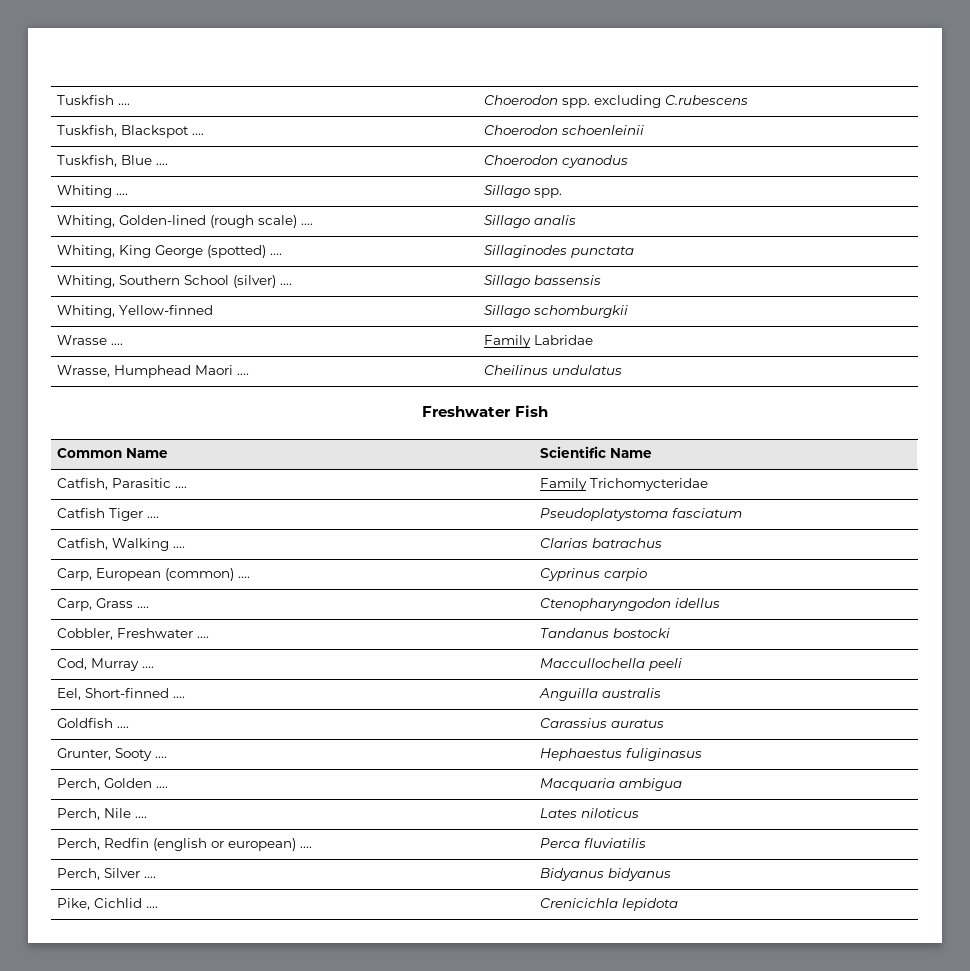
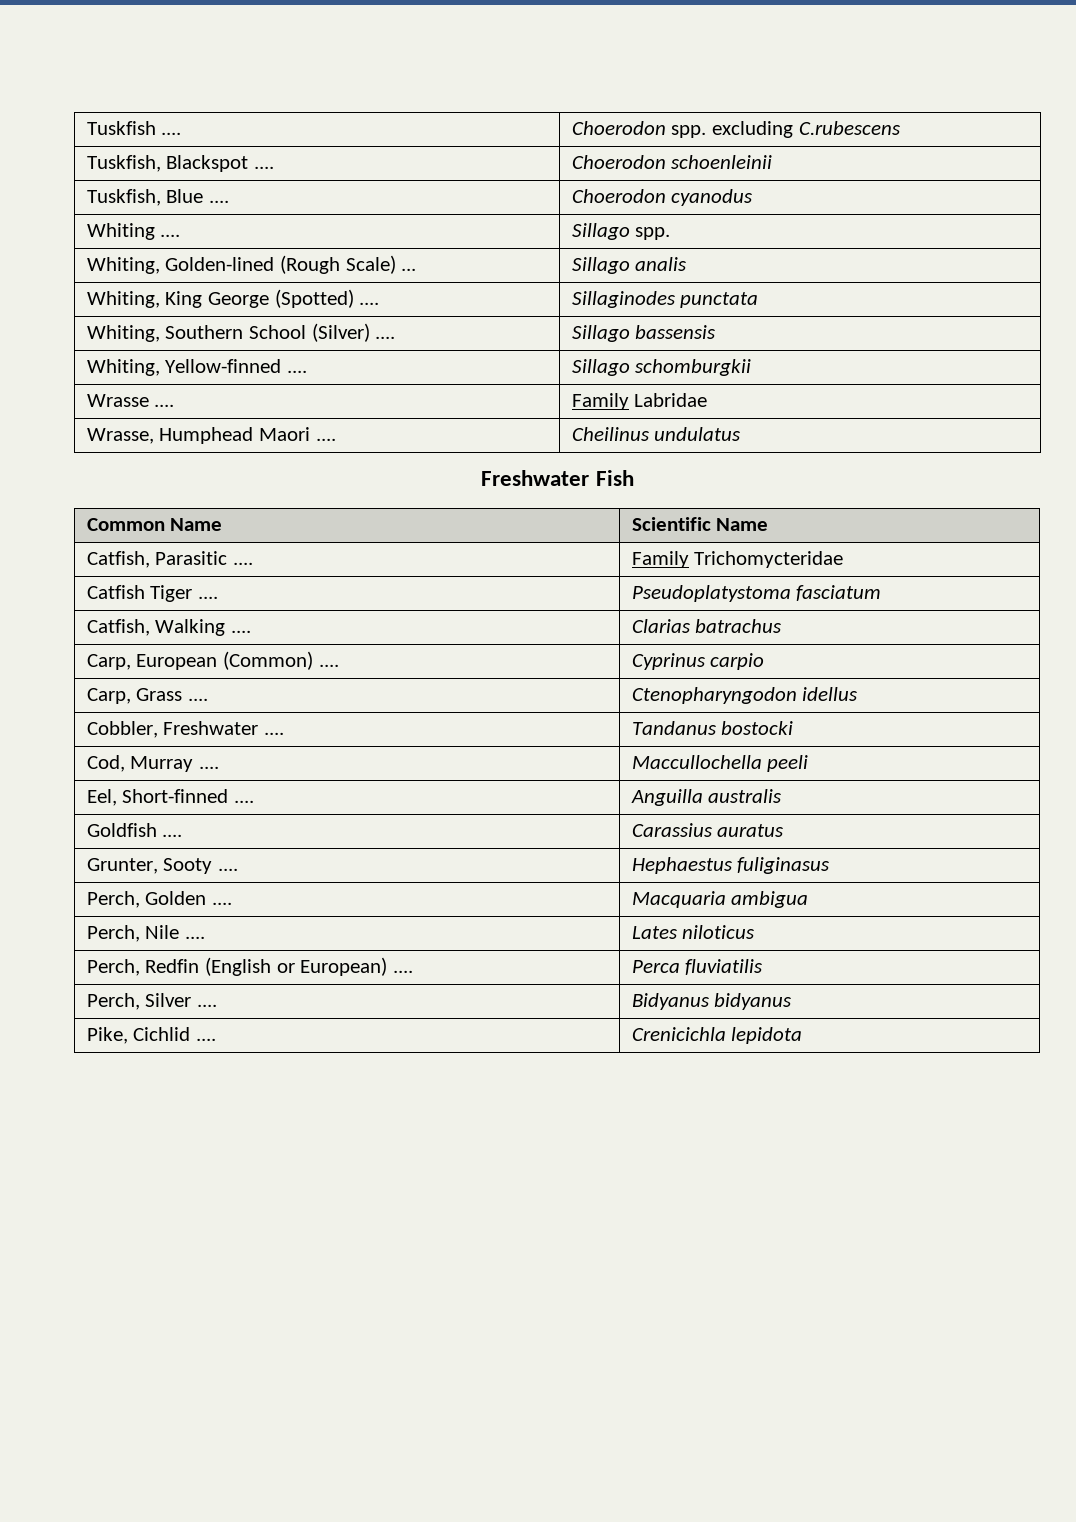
- Whiting, Golden-lined (rough scale) .... | Sillago analis
+ Whiting, Golden-lined (Rough Scale) ... | Sillago analis
- Whiting, King George (spotted) .... | Sillaginodes punctata
+ Whiting, King George (Spotted) .... | Sillaginodes punctata
- Whiting, Southern School (silver) .... | Sillago bassensis
+ Whiting, Southern School (Silver) .... | Sillago bassensis
- Whiting, Yellow-finned | Sillago schomburgkii
+ Whiting, Yellow-finned .... | Sillago schomburgkii
- Carp, European (common) .... | Cyprinus carpio
+ Carp, European (Common) .... | Cyprinus carpio
- Perch, Redfin (english or european) .... | Perca fluviatilis
+ Perch, Redfin (English or European) .... | Perca fluviatilis

